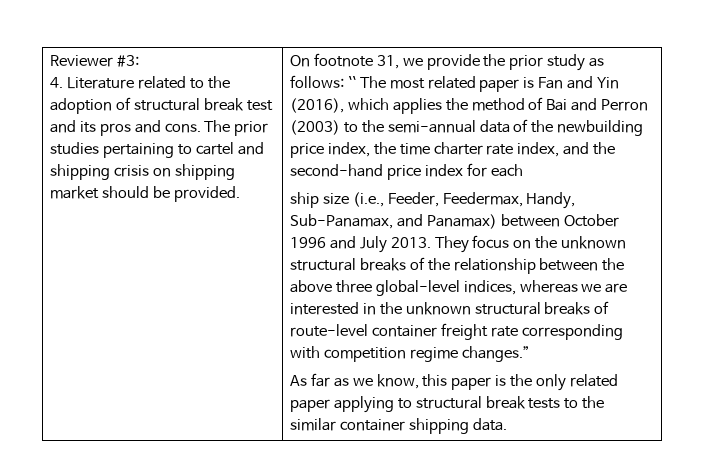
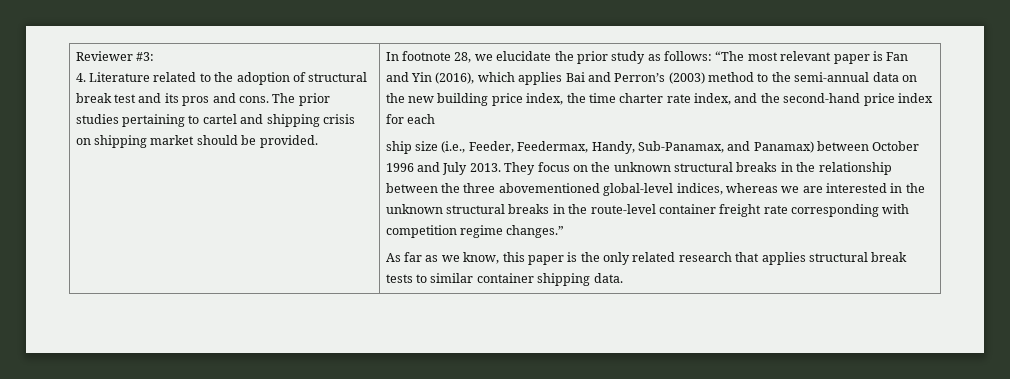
- On footnote 31, we provide the prior study as follows: `` The most related paper is Fan and Yin (2016), which applies the method of Bai and Perron (2003) to the semi-annual data of the newbuilding price index, the time charter rate index, and the second-hand price index for each
+ In footnote 28, we elucidate the prior study as follows: “The most relevant paper is Fan and Yin (2016), which applies Bai and Perron’s (2003) method to the semi-annual data on the new building price index, the time charter rate index, and the second-hand price index for each
- They focus on the unknown structural breaks of the relationship between the above three global-level indices, whereas we are interested in the unknown structural breaks of route-level container freight rate corresponding with competition regime changes.”
+ They focus on the unknown structural breaks in the relationship between the three abovementioned global-level indices, whereas we are interested in the unknown structural breaks in the route-level container freight rate corresponding with competition regime changes.”
- As far as we know, this paper is the only related paper applying to structural break tests to the similar container shipping data.
+ As far as we know, this paper is the only related research that applies structural break tests to similar container shipping data.

